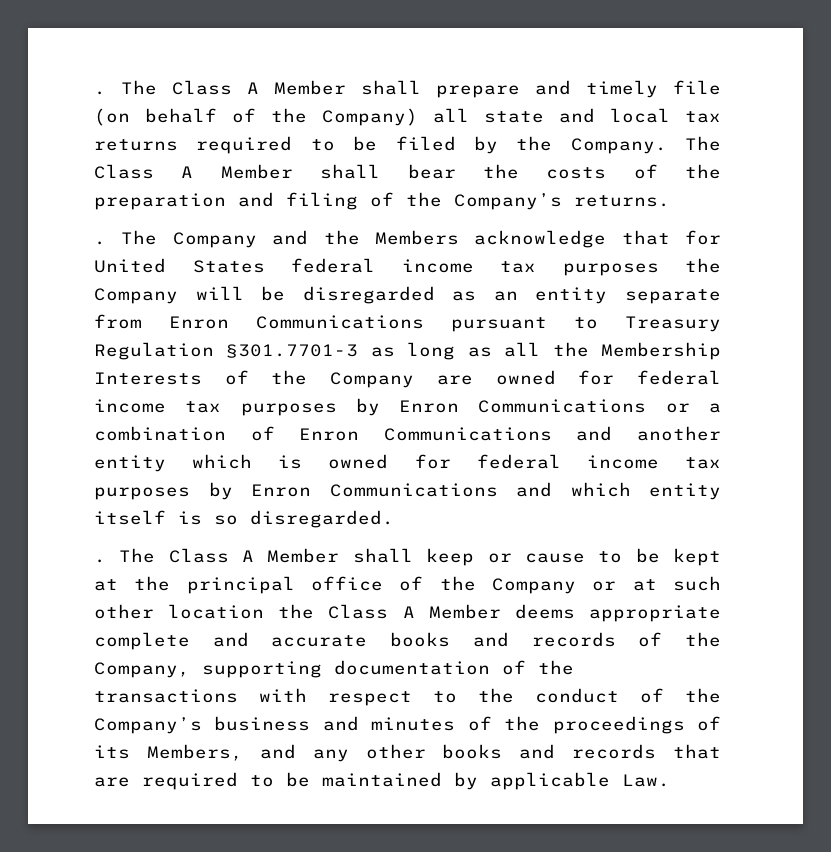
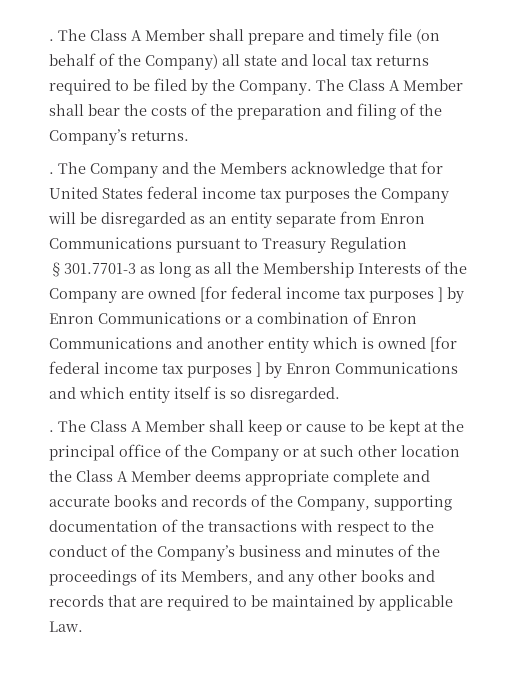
- The Company and the Members acknowledge that for United States federal income tax purposes the Company will be disregarded as an entity separate from Enron Communications pursuant to Treasury Regulation §301.7701-3 as long as all the Membership Interests of the Company are owned for federal income tax purposes by Enron Communications or a combination of Enron Communications and another entity which is owned for federal income tax purposes by Enron Communications and which entity itself is so disregarded.
+ The Company and the Members acknowledge that for United States federal income tax purposes the Company will be disregarded as an entity separate from Enron Communications pursuant to Treasury Regulation §301.7701-3 as long as all the Membership Interests of the Company are owned [for federal income tax purposes ] by Enron Communications or a combination of Enron Communications and another entity which is owned [for federal income tax purposes ] by Enron Communications and which entity itself is so disregarded.

